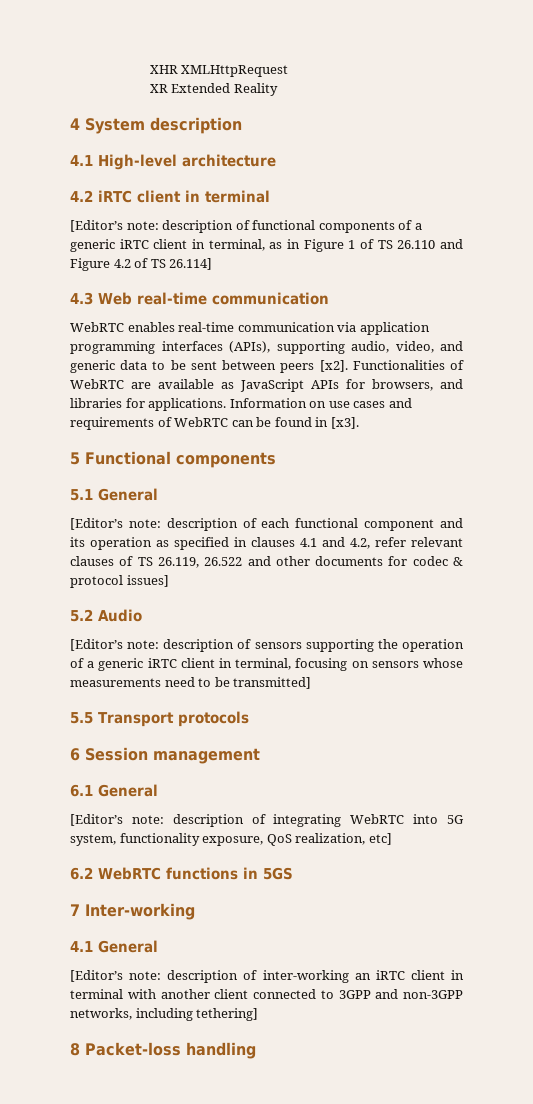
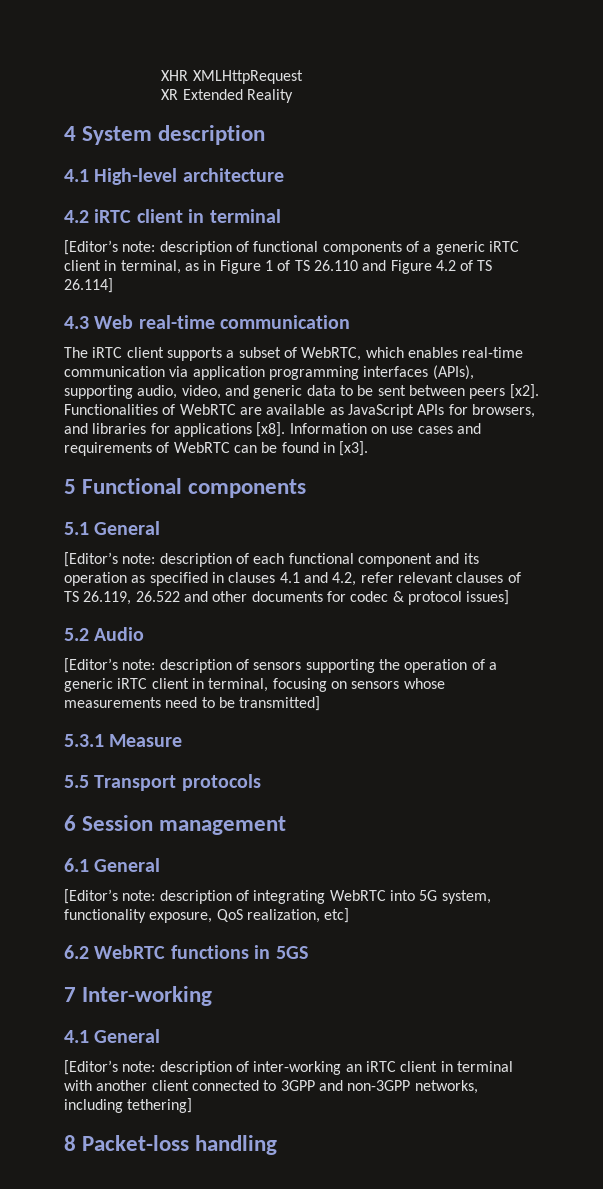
- WebRTC enables real-time communication via application programming interfaces (APIs), supporting audio, video, and generic data to be sent between peers [x2].
+ The iRTC client supports a subset of WebRTC, which enables real-time communication via application programming interfaces (APIs), supporting audio, video, and generic data to be sent between peers [x2].
- Functionalities of WebRTC are available as JavaScript APIs for browsers, and libraries for applications.
+ Functionalities of WebRTC are available as JavaScript APIs for browsers, and libraries for applications [x8].
+ 5.3.1 Measure

